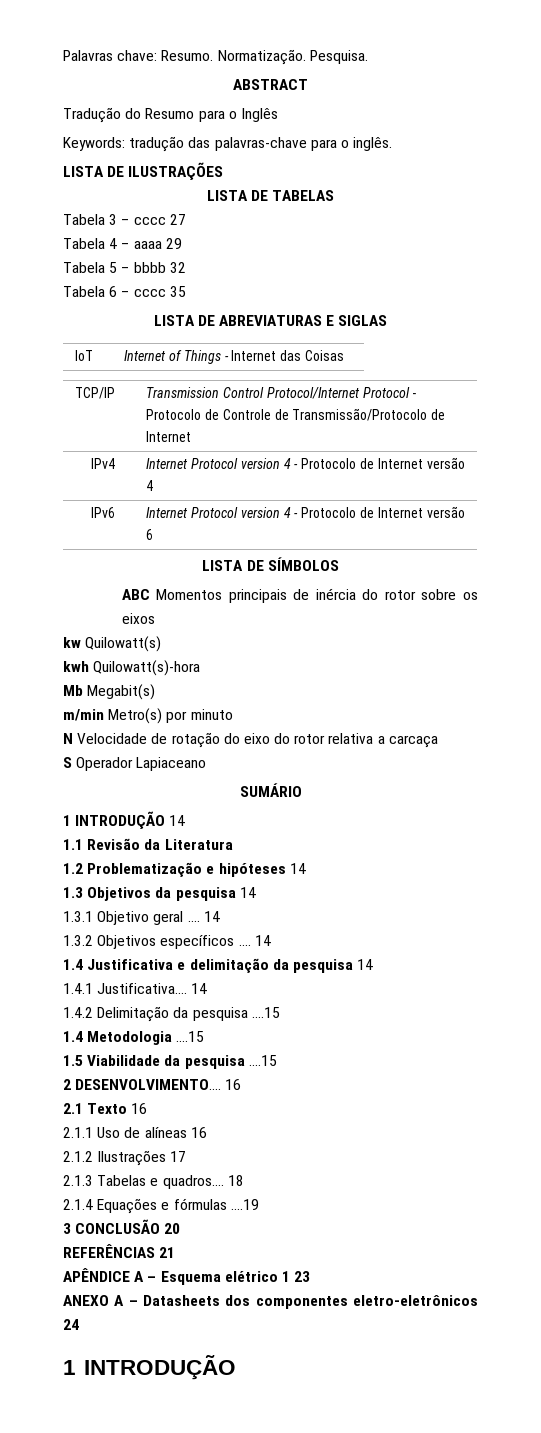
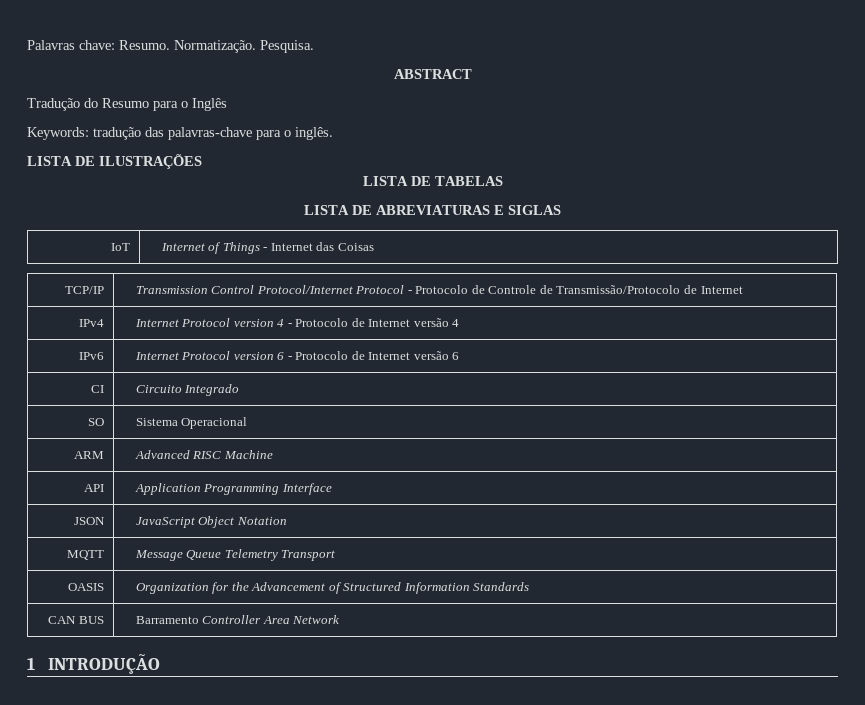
- Tabela 3 – cccc 27
- Tabela 4 – aaaa 29
- Tabela 5 – bbbb 32
- Tabela 6 – cccc 35
- IPv6 | Internet Protocol version 4 - Protocolo de Internet versão 6
+ IPv6 | Internet Protocol version 6 - Protocolo de Internet versão 6
- LISTA DE SÍMBOLOS
- ABC Momentos principais de inércia do rotor sobre os eixos
- kw Quilowatt(s)
- kwh Quilowatt(s)-hora
- Mb Megabit(s)
- m/min Metro(s) por minuto
- N Velocidade de rotação do eixo do rotor relativa a carcaça
- S Operador Lapiaceano
- SUMÁRIO
- 1 INTRODUÇÃO 14
- 1.1 Revisão da Literatura
- 1.2 Problematização e hipóteses 14
- 1.3 Objetivos da pesquisa 14
- 1.3.1 Objetivo geral .... 14
- 1.3.2 Objetivos específicos .... 14
- 1.4 Justificativa e delimitação da pesquisa 14
- 1.4.1 Justificativa.... 14
- 1.4.2 Delimitação da pesquisa ....15
- 1.4 Metodologia ....15
- 1.5 Viabilidade da pesquisa ....15
- 2 DESENVOLVIMENTO.... 16
- 2.1 Texto 16
- 2.1.1 Uso de alíneas 16
- 2.1.2 Ilustrações 17
- 2.1.3 Tabelas e quadros.... 18
- 2.1.4 Equações e fórmulas ....19
- 3 CONCLUSÃO 20
- REFERÊNCIAS 21
- APÊNDICE A – Esquema elétrico 1 23
- ANEXO A – Datasheets dos componentes eletro-eletrônicos 24
+ CI | Circuito Integrado
+ SO | Sistema Operacional
+ ARM | Advanced RISC Machine
+ API | Application Programming Interface
+ JSON | JavaScript Object Notation
+ MQTT | Message Queue Telemetry Transport
+ OASIS | Organization for the Advancement of Structured Information Standards
+ CAN BUS | Barramento Controller Area Network

